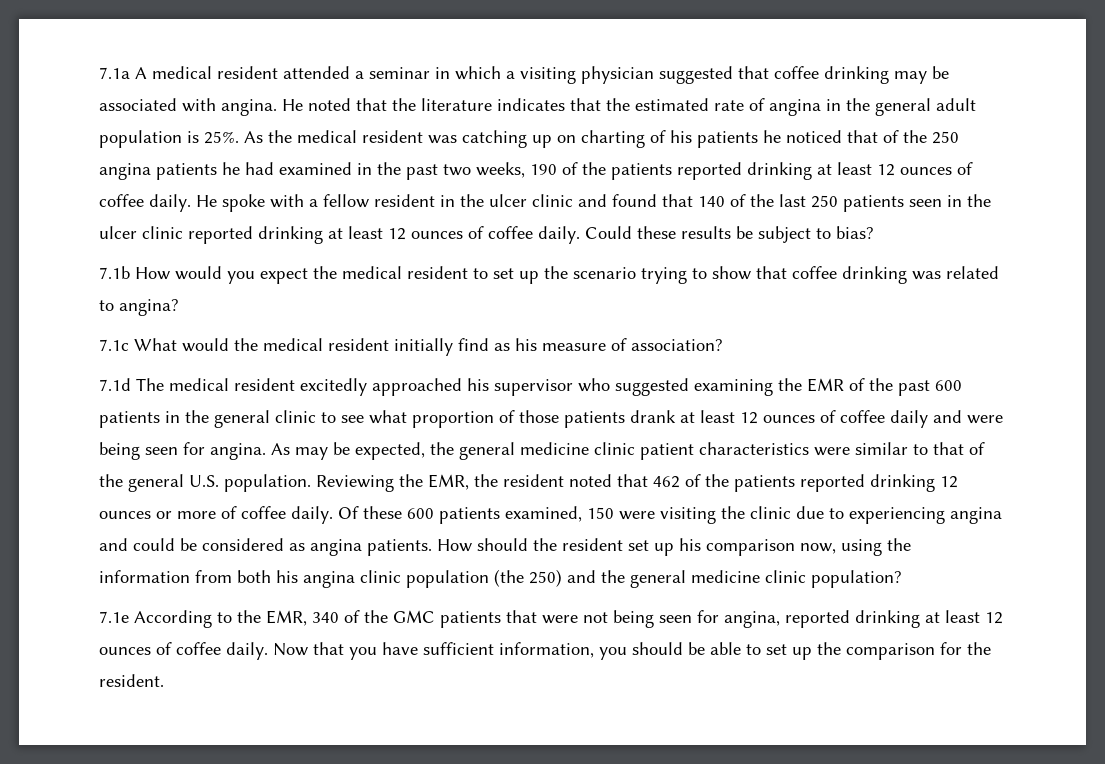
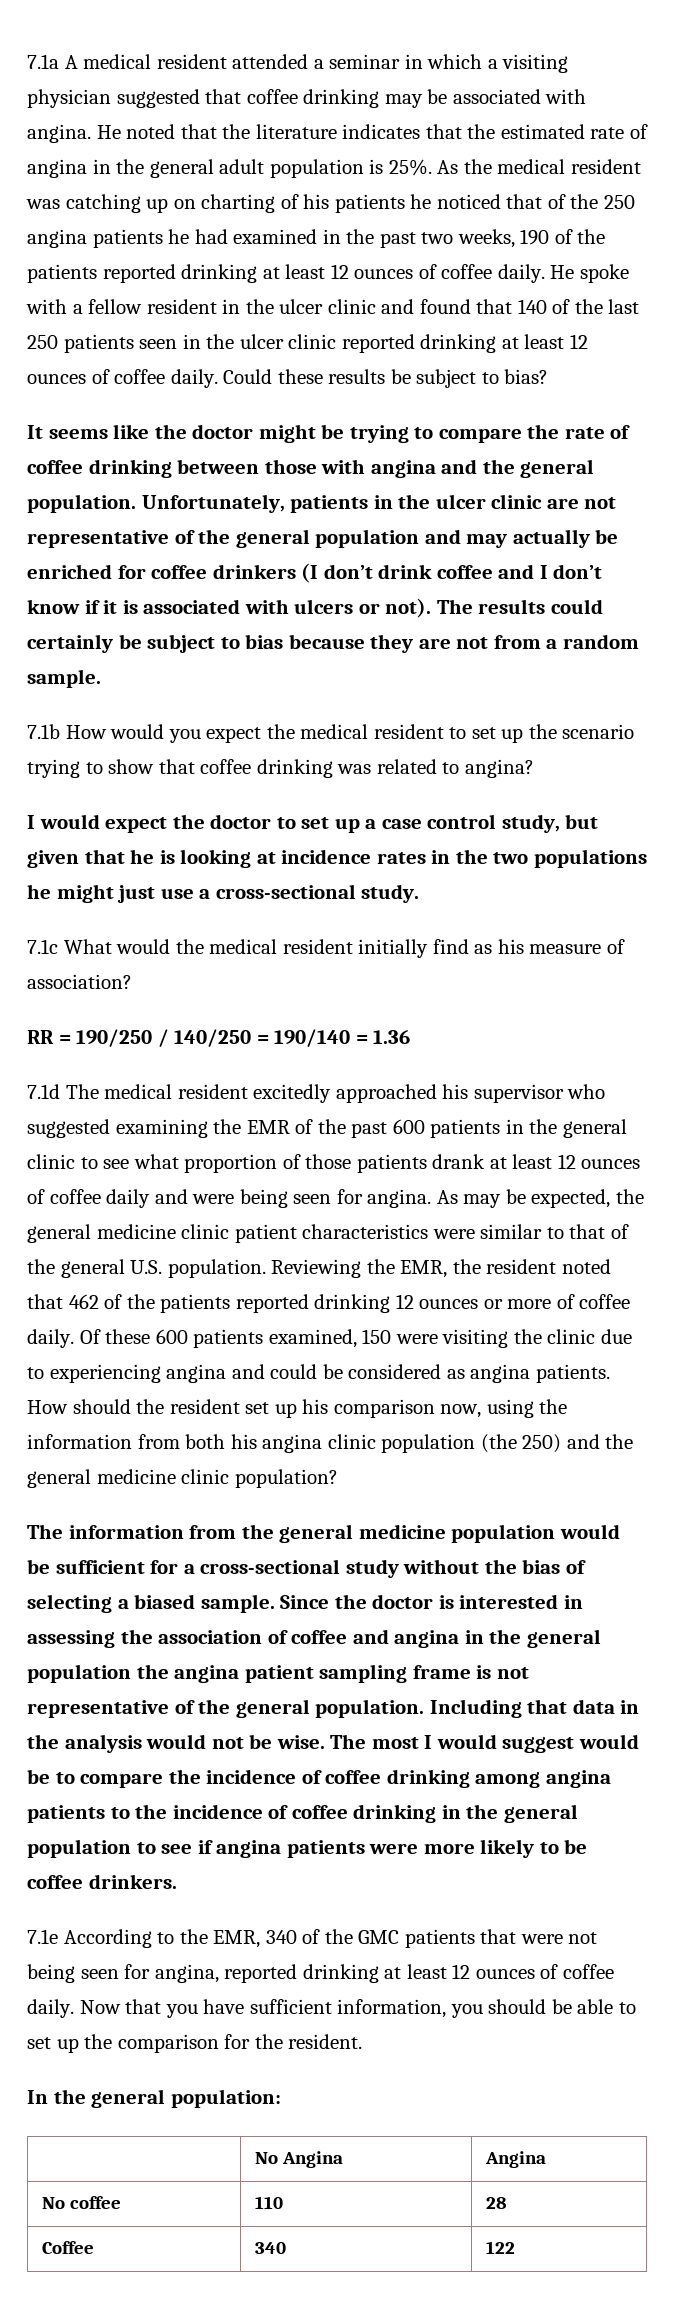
+ It seems like the doctor might be trying to compare the rate of coffee drinking between those with angina and the general population. Unfortunately, patients in the ulcer clinic are not representative of the general population and may actually be enriched for coffee drinkers (I don’t drink coffee and I don’t know if it is associated with ulcers or not). The results could certainly be subject to bias because they are not from a random sample.
+ I would expect the doctor to set up a case control study, but given that he is looking at incidence rates in the two populations he might just use a cross-sectional study.
+ RR = 190/250 / 140/250 = 190/140 = 1.36
+ The information from the general medicine population would be sufficient for a cross-sectional study without the bias of selecting a biased sample. Since the doctor is interested in assessing the association of coffee and angina in the general population the angina patient sampling frame is not representative of the general population. Including that data in the analysis would not be wise. The most I would suggest would be to compare the incidence of coffee drinking among angina patients to the incidence of coffee drinking in the general population to see if angina patients were more likely to be coffee drinkers.
+ In the general population:
+ | No Angina | Angina
+ No coffee | 110 | 28
+ Coffee | 340 | 122

